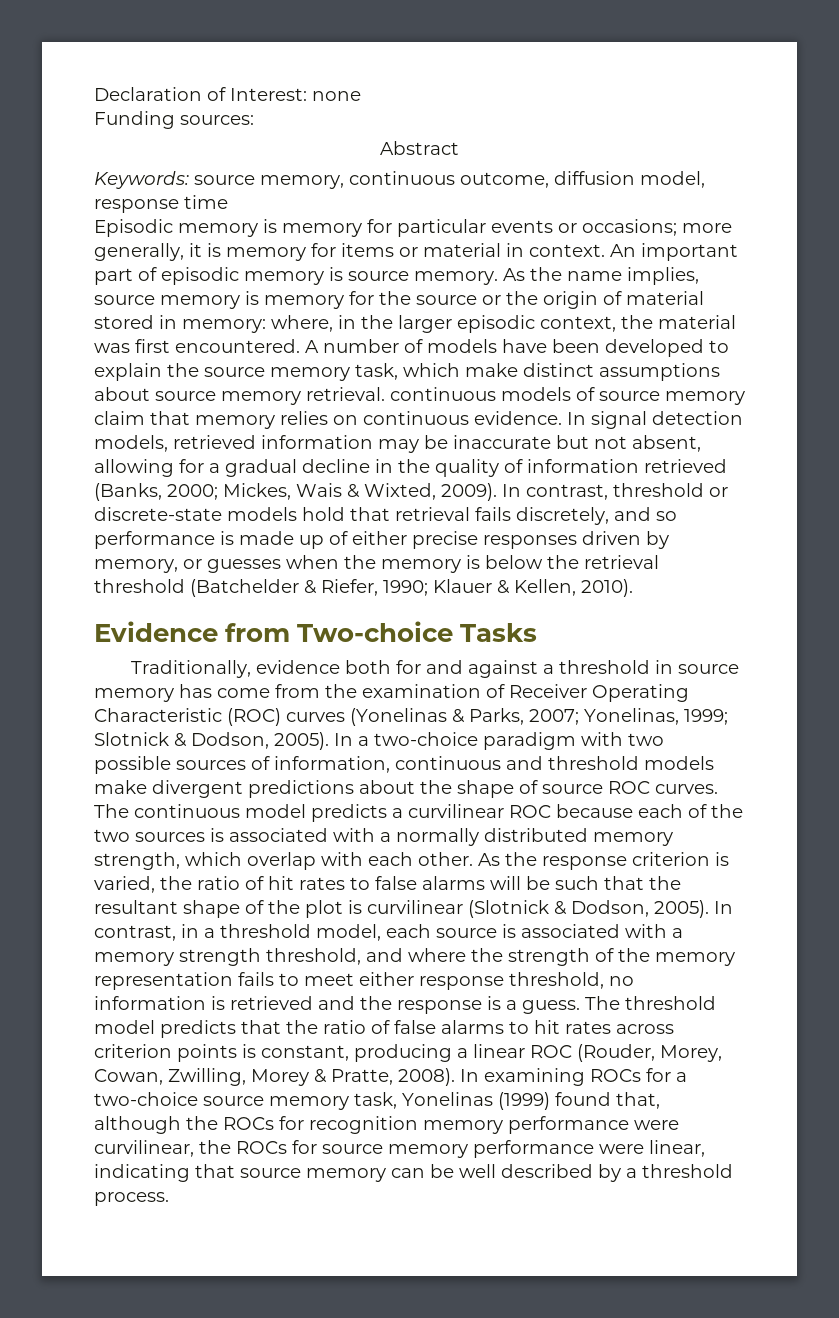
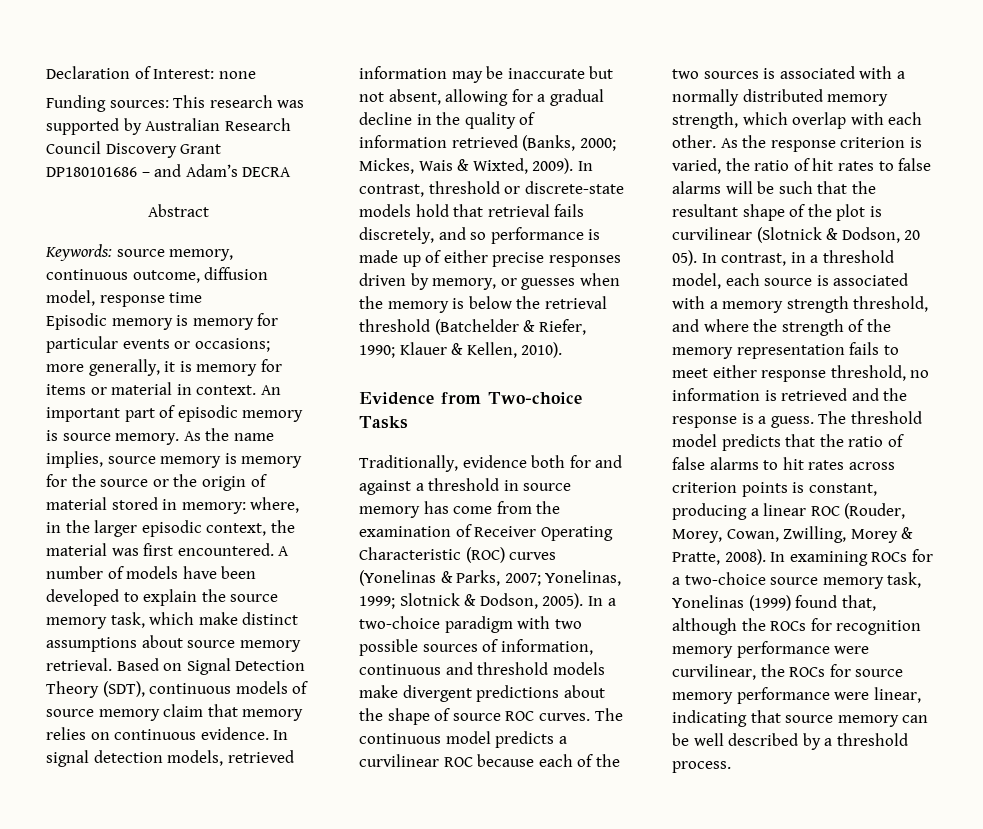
- Funding sources:
+ Funding sources: This research was supported by Australian Research Council Discovery Grant DP180101686 – and Adam’s DECRA
- A number of models have been developed to explain the source memory task, which make distinct assumptions about source memory retrieval. continuous models of source memory claim that memory relies on continuous evidence.
+ A number of models have been developed to explain the source memory task, which make distinct assumptions about source memory retrieval. Based on Signal Detection Theory (SDT), continuous models of source memory claim that memory relies on continuous evidence.
- As the response criterion is varied, the ratio of hit rates to false alarms will be such that the resultant shape of the plot is curvilinear (Slotnick & Dodson, 2005).
+ As the response criterion is varied, the ratio of hit rates to false alarms will be such that the resultant shape of the plot is curvilinear (Slotnick & Dodson, 20 05).

